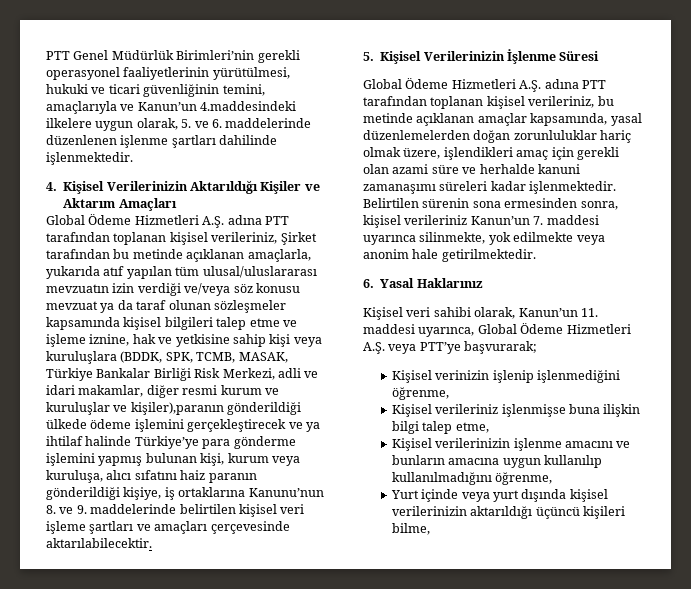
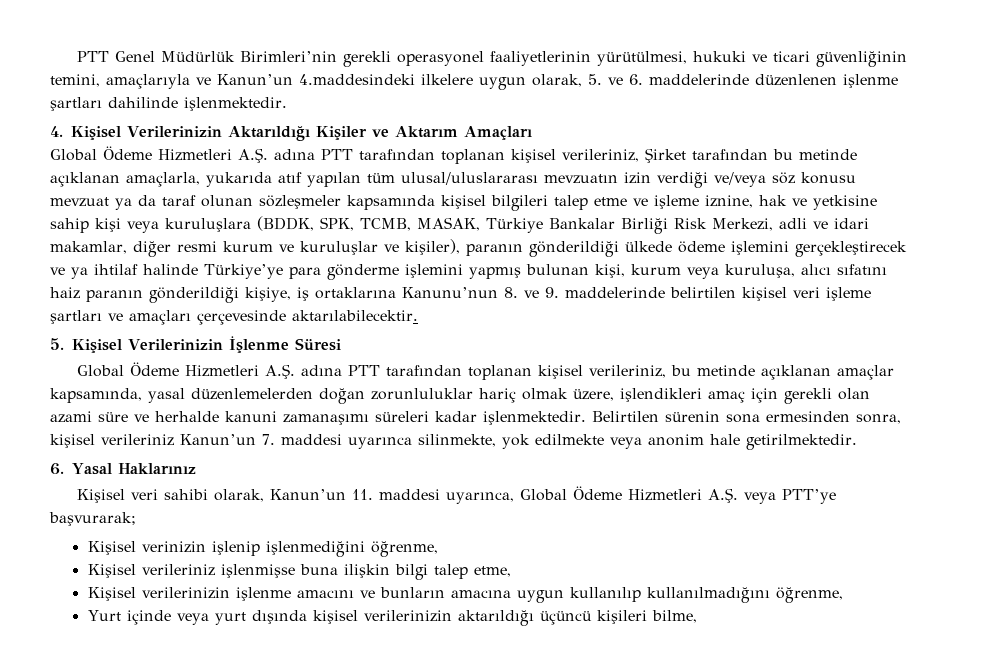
- Global Ödeme Hizmetleri A.Ş. adına PTT tarafından toplanan kişisel verileriniz, Şirket tarafından bu metinde açıklanan amaçlarla, yukarıda atıf yapılan tüm ulusal/uluslararası mevzuatın izin verdiği ve/veya söz konusu mevzuat ya da taraf olunan sözleşmeler kapsamında kişisel bilgileri talep etme ve işleme iznine, hak ve yetkisine sahip kişi veya kuruluşlara (BDDK, SPK, TCMB, MASAK, Türkiye Bankalar Birliği Risk Merkezi, adli ve idari makamlar, diğer resmi kurum ve kuruluşlar ve kişiler),paranın gönderildiği ülkede ödeme işlemini gerçekleştirecek ve ya ihtilaf halinde Türkiye’ye para gönderme işlemini yapmış bulunan kişi, kurum veya kuruluşa, alıcı sıfatını haiz paranın gönderildiği kişiye, iş ortaklarına Kanunu’nun 8. ve 9. maddelerinde belirtilen kişisel veri işleme şartları ve amaçları çerçevesinde aktarılabilecektir.
+ Global Ödeme Hizmetleri A.Ş. adına PTT tarafından toplanan kişisel verileriniz, Şirket tarafından bu metinde açıklanan amaçlarla, yukarıda atıf yapılan tüm ulusal/uluslararası mevzuatın izin verdiği ve/veya söz konusu mevzuat ya da taraf olunan sözleşmeler kapsamında kişisel bilgileri talep etme ve işleme iznine, hak ve yetkisine sahip kişi veya kuruluşlara (BDDK, SPK, TCMB, MASAK, Türkiye Bankalar Birliği Risk Merkezi, adli ve idari makamlar, diğer resmi kurum ve kuruluşlar ve kişiler), paranın gönderildiği ülkede ödeme işlemini gerçekleştirecek ve ya ihtilaf halinde Türkiye’ye para gönderme işlemini yapmış bulunan kişi, kurum veya kuruluşa, alıcı sıfatını haiz paranın gönderildiği kişiye, iş ortaklarına Kanunu’nun 8. ve 9. maddelerinde belirtilen kişisel veri işleme şartları ve amaçları çerçevesinde aktarılabilecektir.

